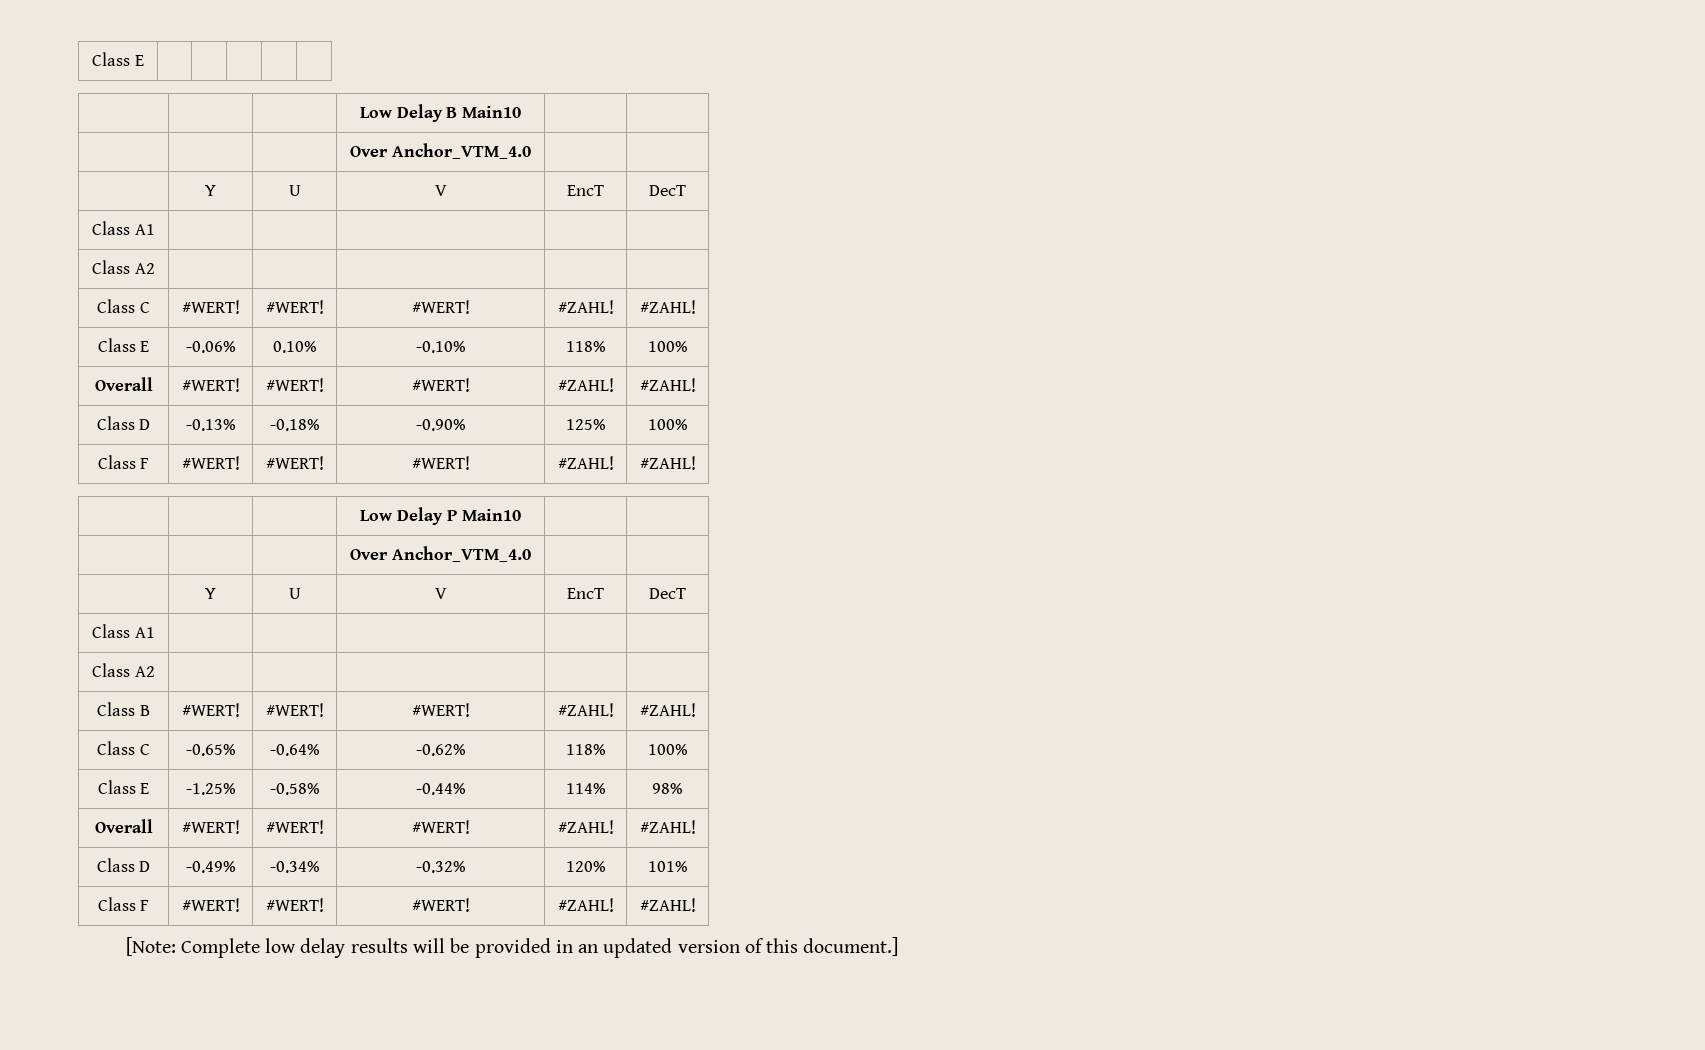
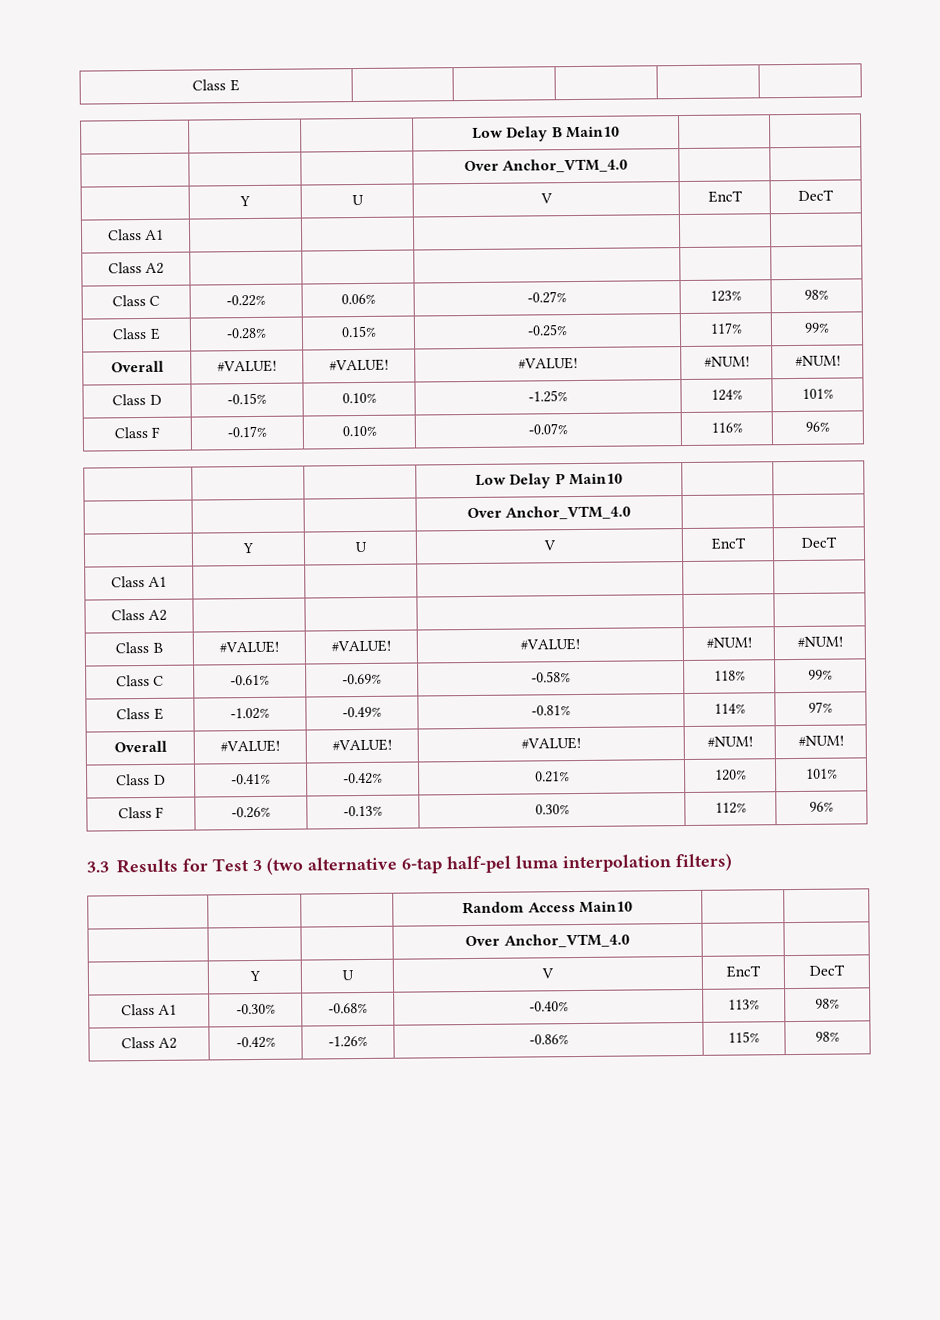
- Class C | #WERT! | #WERT! | #WERT! | #ZAHL! | #ZAHL!
- Class E | -0.06% | 0.10% | -0.10% | 118% | 100%
- Overall | #WERT! | #WERT! | #WERT! | #ZAHL! | #ZAHL!
- Class D | -0.13% | -0.18% | -0.90% | 125% | 100%
- Class F | #WERT! | #WERT! | #WERT! | #ZAHL! | #ZAHL!
+ Class C | -0.22% | 0.06% | -0.27% | 123% | 98%
+ Class E | -0.28% | 0.15% | -0.25% | 117% | 99%
+ Overall | #VALUE! | #VALUE! | #VALUE! | #NUM! | #NUM!
+ Class D | -0.15% | 0.10% | -1.25% | 124% | 101%
+ Class F | -0.17% | 0.10% | -0.07% | 116% | 96%
- Class B | #WERT! | #WERT! | #WERT! | #ZAHL! | #ZAHL!
- Class C | -0.65% | -0.64% | -0.62% | 118% | 100%
- Class E | -1.25% | -0.58% | -0.44% | 114% | 98%
- Overall | #WERT! | #WERT! | #WERT! | #ZAHL! | #ZAHL!
- Class D | -0.49% | -0.34% | -0.32% | 120% | 101%
- Class F | #WERT! | #WERT! | #WERT! | #ZAHL! | #ZAHL!
- [Note: Complete low delay results will be provided in an updated version of this document.]
+ Class B | #VALUE! | #VALUE! | #VALUE! | #NUM! | #NUM!
+ Class C | -0.61% | -0.69% | -0.58% | 118% | 99%
+ Class E | -1.02% | -0.49% | -0.81% | 114% | 97%
+ Overall | #VALUE! | #VALUE! | #VALUE! | #NUM! | #NUM!
+ Class D | -0.41% | -0.42% | 0.21% | 120% | 101%
+ Class F | -0.26% | -0.13% | 0.30% | 112% | 96%
+ 3.3 Results for Test 3 (two alternative 6-tap half-pel luma interpolation filters)
+ | | | Random Access Main10 | |
+ | | | Over Anchor_VTM_4.0 | |
+ | Y | U | V | EncT | DecT
+ Class A1 | -0.30% | -0.68% | -0.40% | 113% | 98%
+ Class A2 | -0.42% | -1.26% | -0.86% | 115% | 98%

